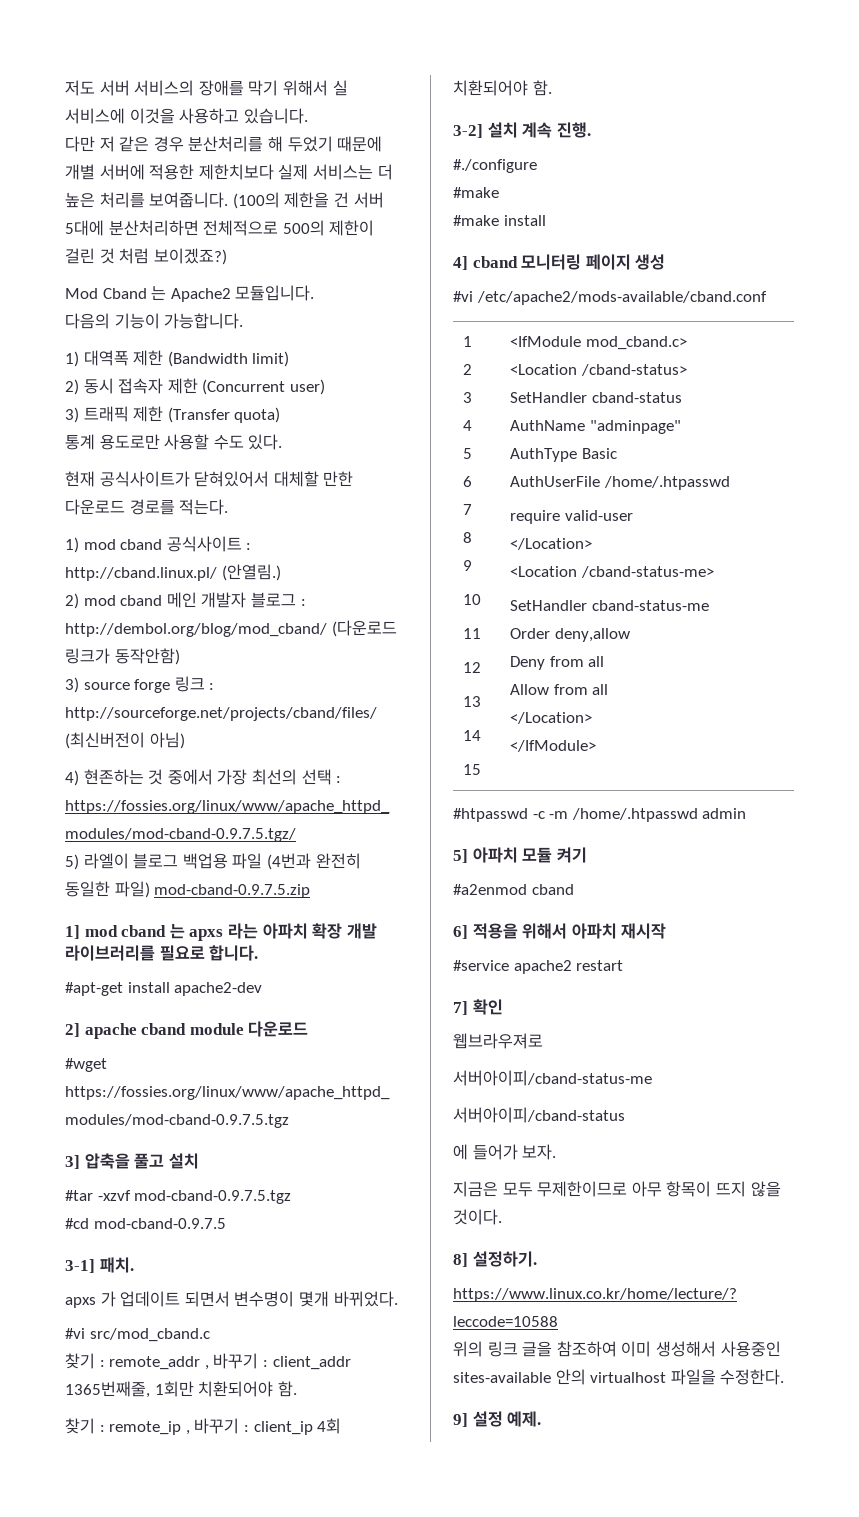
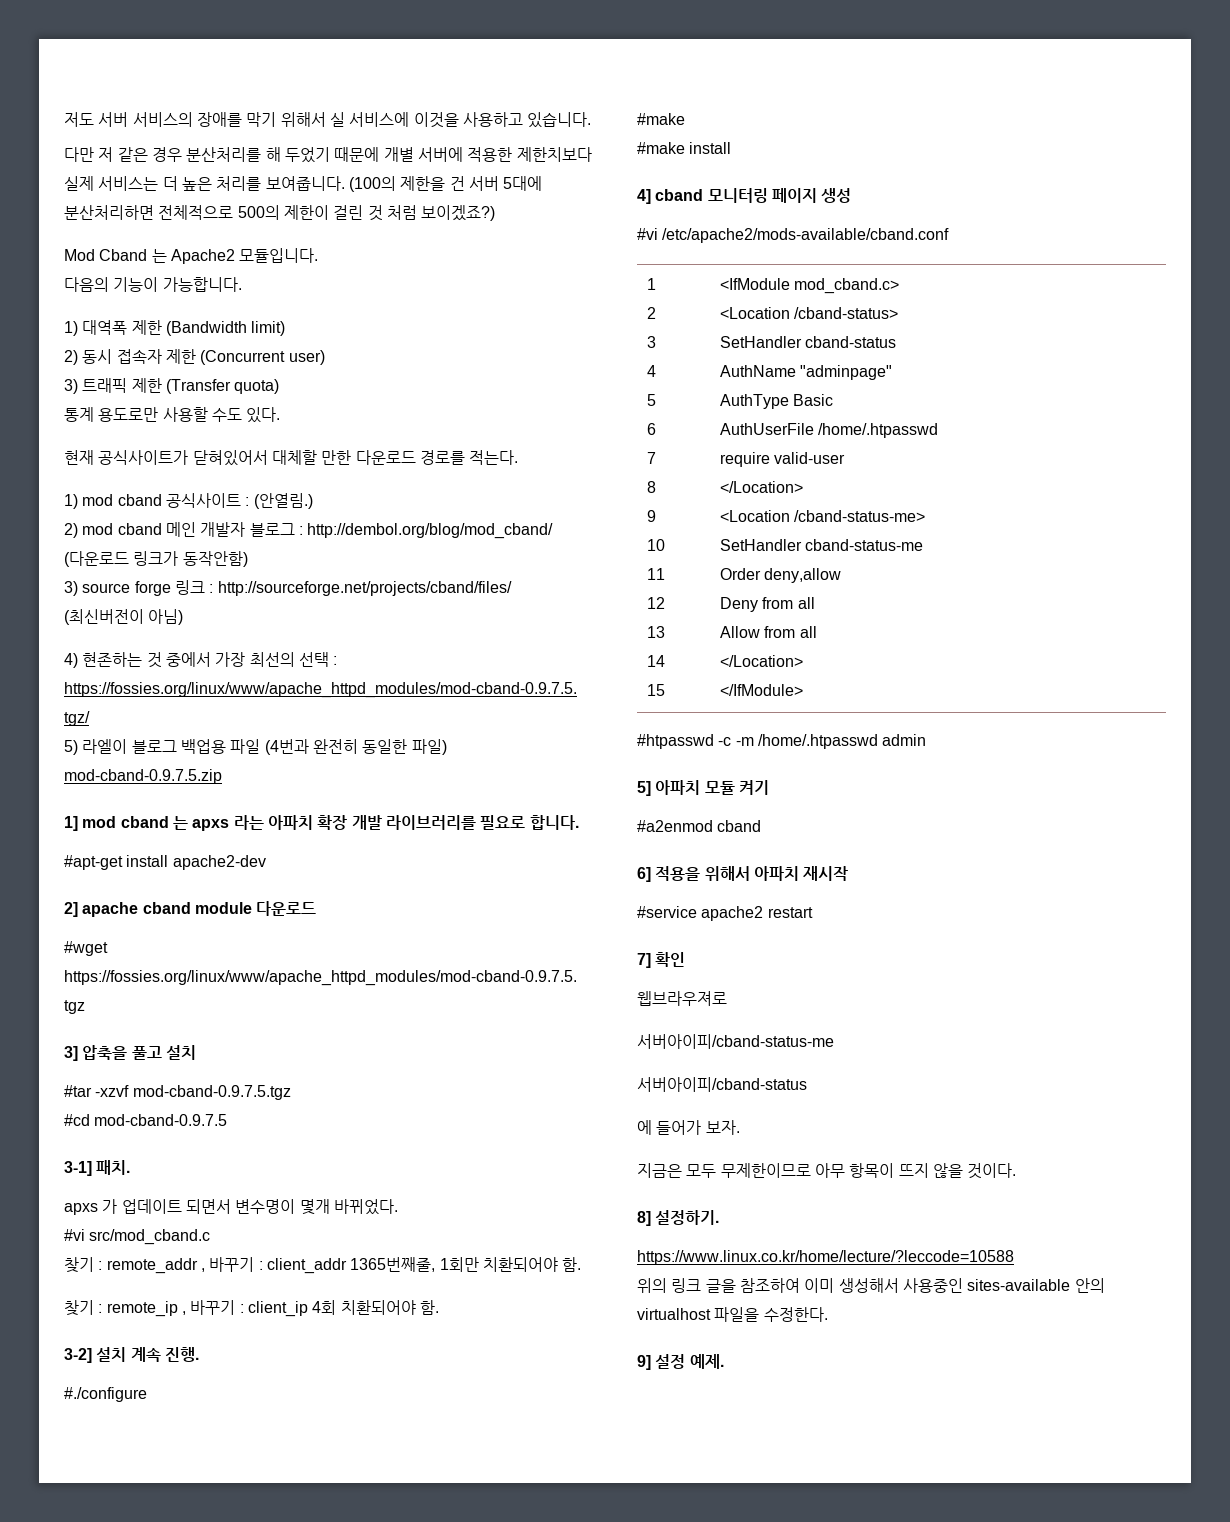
- 1) mod cband 공식사이트 : http://cband.linux.pl/ (안열림.)
+ 1) mod cband 공식사이트 : (안열림.)

